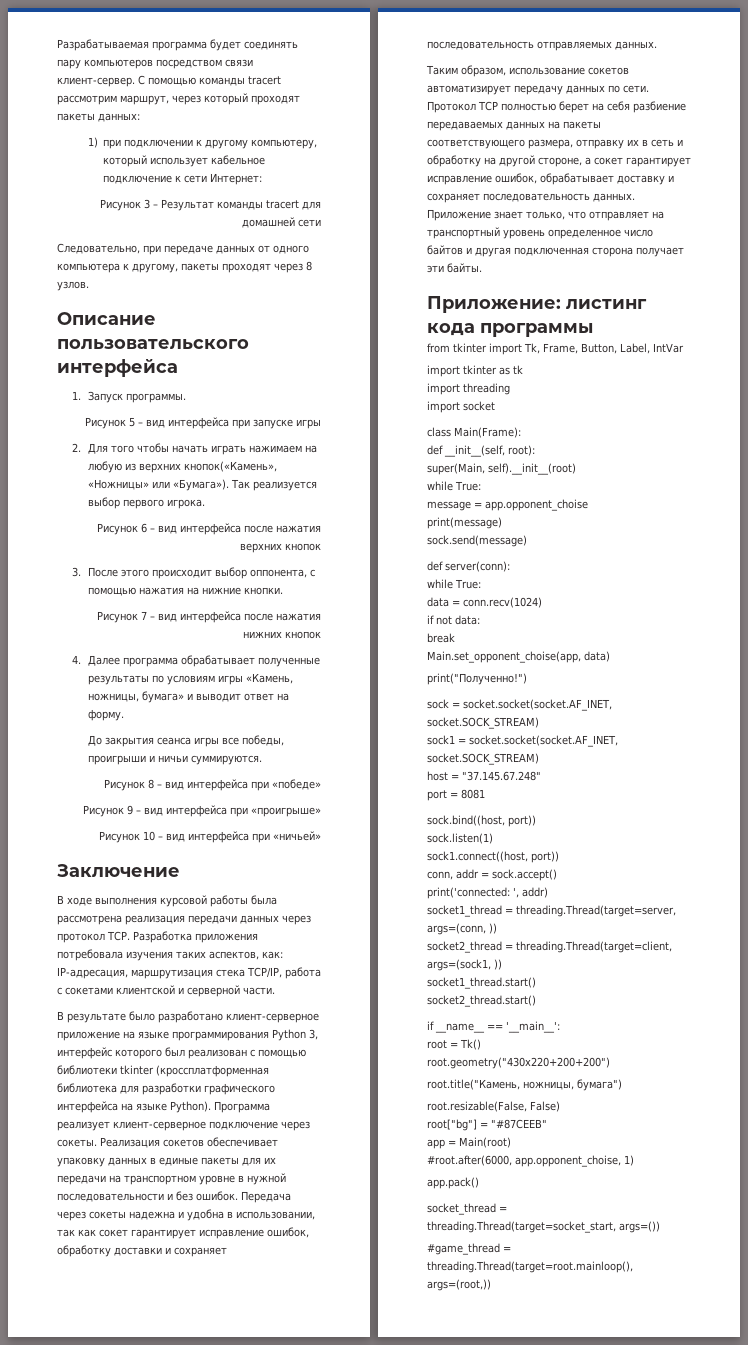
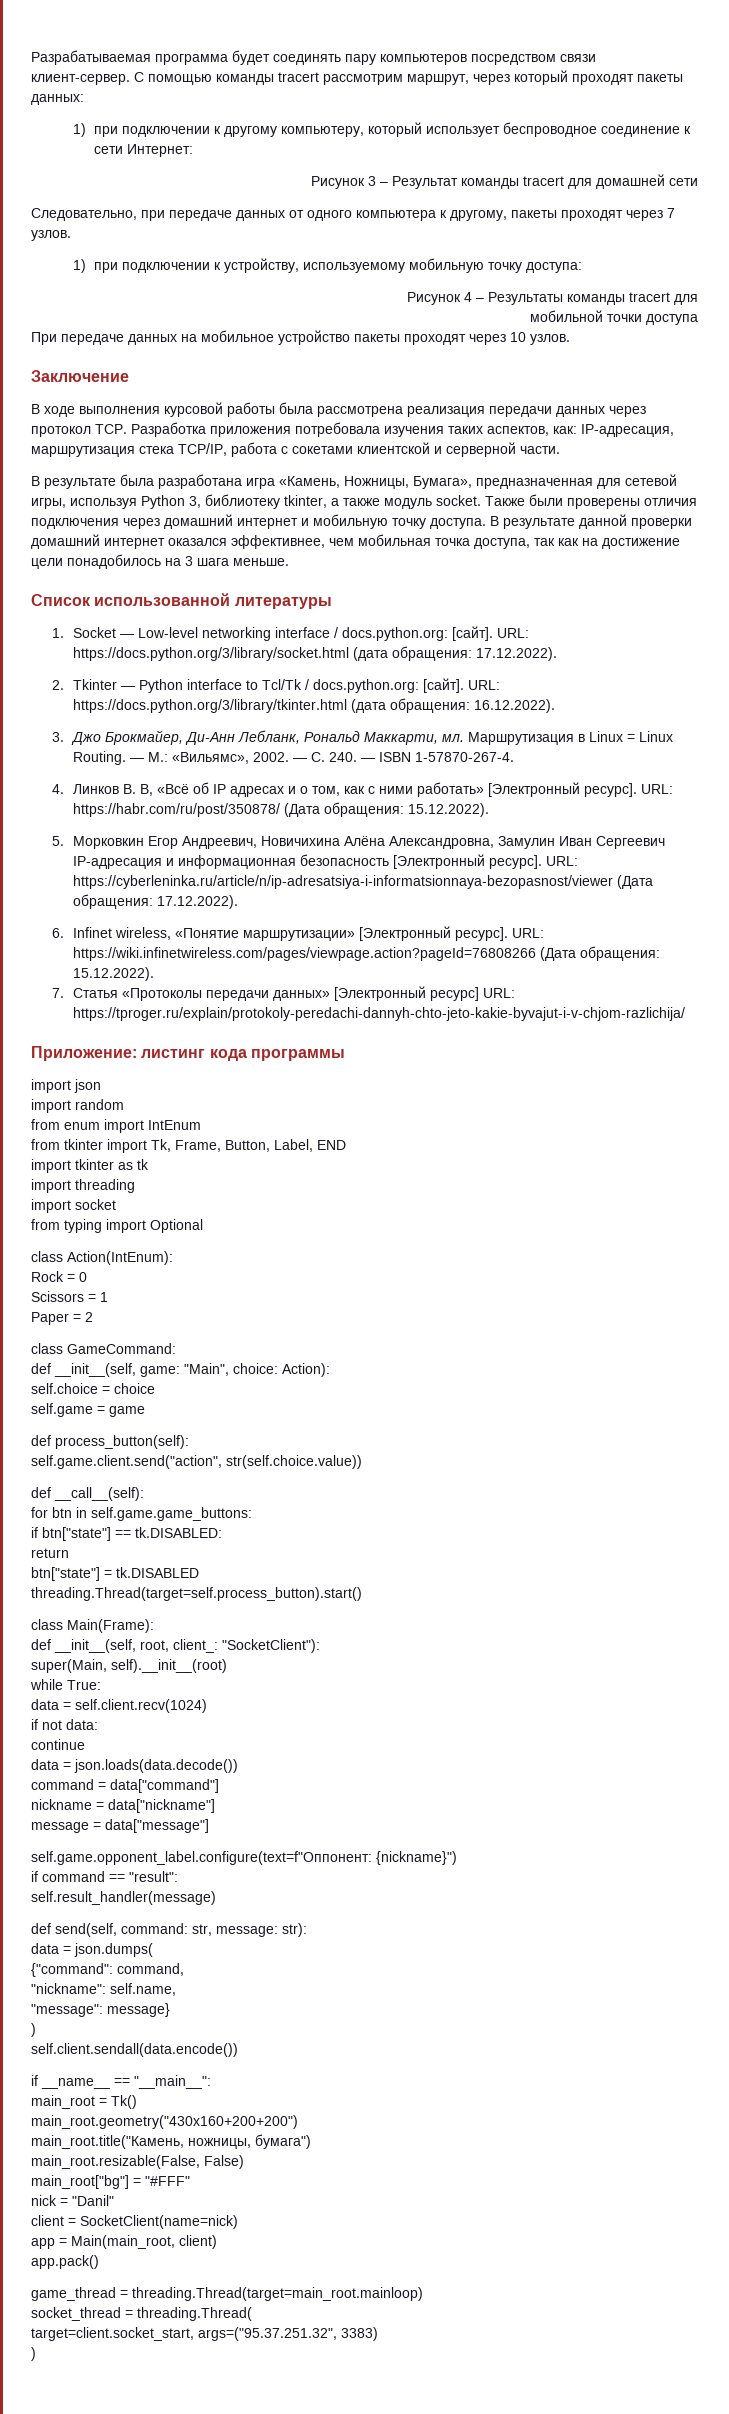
- 1) при подключении к другому компьютеру, который использует кабельное подключение к сети Интернет:
+ 1) при подключении к другому компьютеру, который использует беспроводное соединение к сети Интернет:
- Следовательно, при передаче данных от одного компьютера к другому, пакеты проходят через 8 узлов.
- Описание пользовательского интерфейса
- 1. Запуск программы.
- Рисунок 5 – вид интерфейса при запуске игры
- 2. Для того чтобы начать играть нажимаем на любую из верхних кнопок(«Камень», «Ножницы» или «Бумага»). Так реализуется выбор первого игрока.
- Рисунок 6 – вид интерфейса после нажатия верхних кнопок
- 3. После этого происходит выбор оппонента, с помощью нажатия на нижние кнопки.
- Рисунок 7 – вид интерфейса после нажатия нижних кнопок
- 4. Далее программа обрабатывает полученные результаты по условиям игры «Камень, ножницы, бумага» и выводит ответ на форму.
- До закрытия сеанса игры все победы, проигрыши и ничьи суммируются.
- Рисунок 8 – вид интерфейса при «победе»
- Рисунок 9 – вид интерфейса при «проигрыше»
- Рисунок 10 – вид интерфейса при «ничьей»
+ Следовательно, при передаче данных от одного компьютера к другому, пакеты проходят через 7 узлов.
+ 1) при подключении к устройству, используемому мобильную точку доступа:
+ Рисунок 4 – Результаты команды tracert для
+ мобильной точки доступа
+ При передаче данных на мобильное устройство пакеты проходят через 10 узлов.
- В результате было разработано клиент-серверное приложение на языке программирования Python 3, интерфейс которого был реализован с помощью библиотеки tkinter (кроссплатформенная библиотека для разработки графического интерфейса на языке Python). Программа реализует клиент-серверное подключение через сокеты. Реализация сокетов обеспечивает упаковку данных в единые пакеты для их передачи на транспортном уровне в нужной последовательности и без ошибок. Передача через сокеты надежна и удобна в использовании, так как сокет гарантирует исправление ошибок, обработку доставки и сохраняет последовательность отправляемых данных.
- Таким образом, использование сокетов автоматизирует передачу данных по сети. Протокол TCP полностью берет на себя разбиение передаваемых данных на пакеты соответствующего размера, отправку их в сеть и обработку на другой стороне, а сокет гарантирует исправление ошибок, обрабатывает доставку и сохраняет последовательность данных. Приложение знает только, что отправляет на транспортный уровень определенное число байтов и другая подключенная сторона получает эти байты.
+ В результате была разработана игра «Камень, Ножницы, Бумага», предназначенная для сетевой игры, используя Python 3, библиотеку tkinter, а также модуль socket. Также были проверены отличия подключения через домашний интернет и мобильную точку доступа. В результате данной проверки домашний интернет оказался эффективнее, чем мобильная точка доступа, так как на достижение цели понадобилось на 3 шага меньше.
+ Список использованной литературы
+ 1. Socket — Low-level networking interface / docs.python.org: [сайт]. URL: https://docs.python.org/3/library/socket.html (дата обращения: 17.12.2022).
+ 2. Tkinter — Python interface to Tcl/Tk / docs.python.org: [сайт]. URL: https://docs.python.org/3/library/tkinter.html (дата обращения: 16.12.2022).
+ 3. Джо Брокмайер, Ди-Анн Лебланк, Рональд Маккарти, мл. Маршрутизация в Linux = Linux Routing. — М.: «Вильямс», 2002. — С. 240. — ISBN 1-57870-267-4.
+ 4. Линков В. В, «Всё об IP адресах и о том, как с ними работать» [Электронный ресурс]. URL: https://habr.com/ru/post/350878/ (Дата обращения: 15.12.2022).
+ 5. Морковкин Егор Андреевич, Новичихина Алёна Александровна, Замулин Иван Сергеевич IP-адресация и информационная безопасность [Электронный ресурс]. URL: https://cyberleninka.ru/article/n/ip-adresatsiya-i-informatsionnaya-bezopasnost/viewer (Дата обращения: 17.12.2022).
+ 6. Infinet wireless, «Понятие маршрутизации» [Электронный ресурс]. URL: https://wiki.infinetwireless.com/pages/viewpage.action?pageId=76808266 (Дата обращения: 15.12.2022).
+ 7. Статья «Протоколы передачи данных» [Электронный ресурс] URL: https://tproger.ru/explain/protokoly-peredachi-dannyh-chto-jeto-kakie-byvajut-i-v-chjom-razlichija/
  Приложение: листинг кода программы
+ import json
+ import random
+ from enum import IntEnum
- from tkinter import Tk, Frame, Button, Label, IntVar
+ from tkinter import Tk, Frame, Button, Label, END
+ from typing import Optional
+ class Action(IntEnum):
+ Rock = 0
+ Scissors = 1
+ Paper = 2
+ class GameCommand:
+ def __init__(self, game: "Main", choice: Action):
+ self.choice = choice
+ self.game = game
+ def process_button(self):
+ self.game.client.send("action", str(self.choice.value))
+ def __call__(self):
+ for btn in self.game.game_buttons:
+ if btn["state"] == tk.DISABLED:
+ return
+ btn["state"] = tk.DISABLED
+ threading.Thread(target=self.process_button).start()
- def __init__(self, root):
+ def __init__(self, root, client_: "SocketClient"):
- message = app.opponent_choise
- print(message)
- sock.send(message)
- def server(conn):
- while True:
- data = conn.recv(1024)
+ data = self.client.recv(1024)
- break
- Main.set_opponent_choise(app, data)
- print("Полученно!")
- sock = socket.socket(socket.AF_INET, socket.SOCK_STREAM)
- sock1 = socket.socket(socket.AF_INET, socket.SOCK_STREAM)
- host = "37.145.67.248"
- port = 8081
- sock.bind((host, port))
- sock.listen(1)
- sock1.connect((host, port))
- conn, addr = sock.accept()
- print('connected: ', addr)
- socket1_thread = threading.Thread(target=server, args=(conn, ))
- socket2_thread = threading.Thread(target=client, args=(sock1, ))
- socket1_thread.start()
- socket2_thread.start()
+ continue
+ data = json.loads(data.decode())
+ command = data["command"]
+ nickname = data["nickname"]
+ message = data["message"]
+ self.game.opponent_label.configure(text=f"Оппонент: {nickname}")
+ if command == "result":
+ self.result_handler(message)
+ def send(self, command: str, message: str):
+ data = json.dumps(
+ {"command": command,
+ "nickname": self.name,
+ "message": message}
+ )
+ self.client.sendall(data.encode())
- if __name__ == '__main__':
- root = Tk()
+ if __name__ == "__main__":
+ main_root = Tk()
- root.geometry("430x220+200+200")
- root.title("Камень, ножницы, бумага")
+ main_root.geometry("430x160+200+200")
+ main_root.title("Камень, ножницы, бумага")
- root.resizable(False, False)
+ main_root.resizable(False, False)
- root["bg"] = "#87CEEB"
- app = Main(root)
- #root.after(6000, app.opponent_choise, 1)
+ main_root["bg"] = "#FFF"
+ nick = "Danil"
+ client = SocketClient(name=nick)
+ app = Main(main_root, client)
  app.pack()
- socket_thread = threading.Thread(target=socket_start, args=())
- #game_thread = threading.Thread(target=root.mainloop(), args=(root,))
+ game_thread = threading.Thread(target=main_root.mainloop)
+ socket_thread = threading.Thread(
+ target=client.socket_start, args=("95.37.251.32", 3383)
+ )

